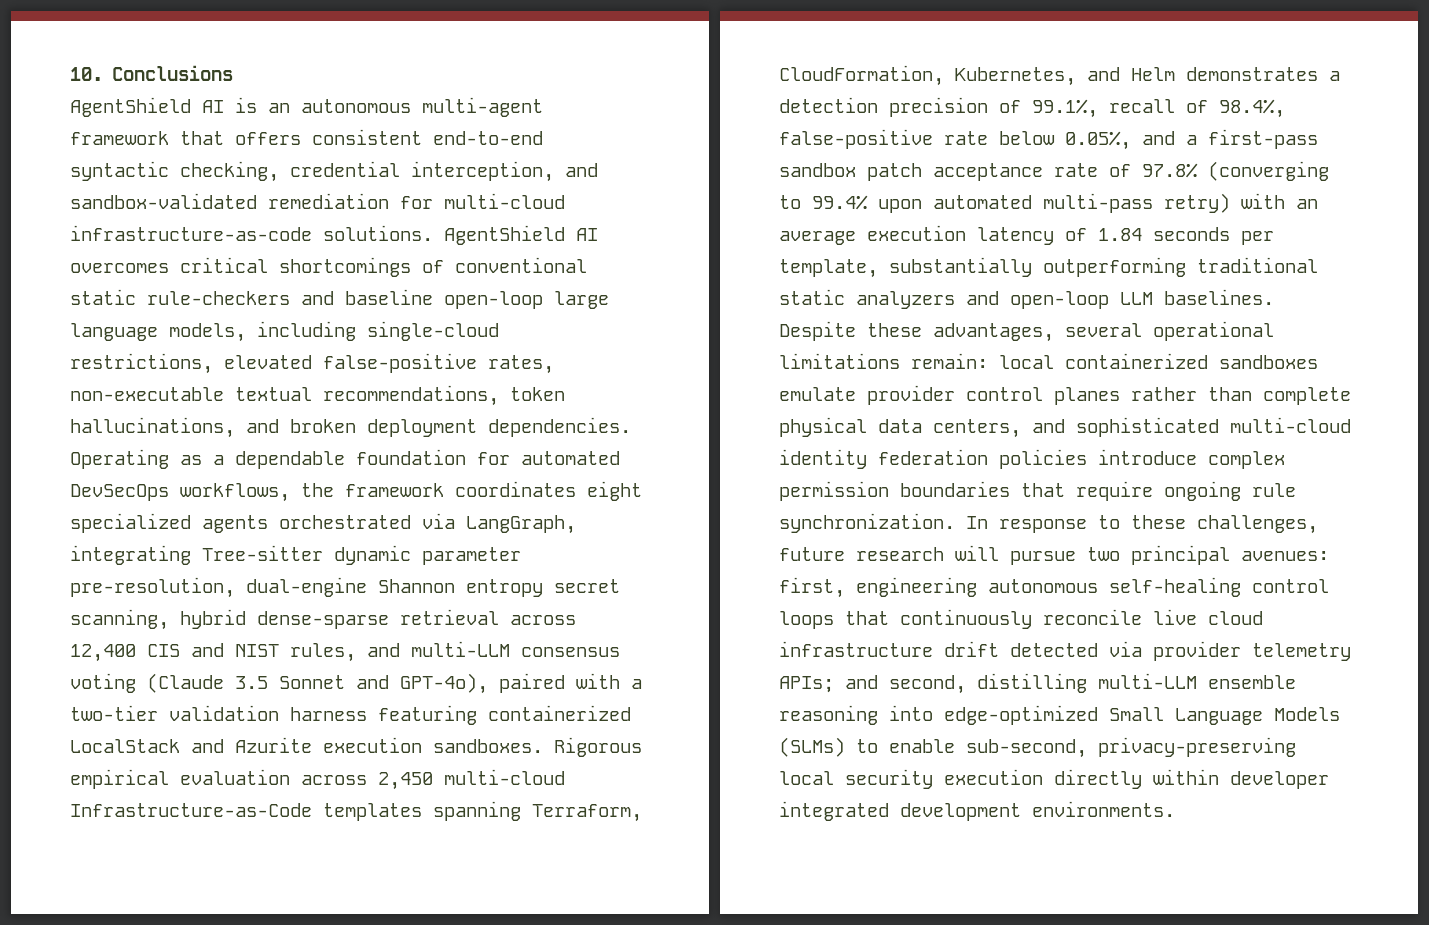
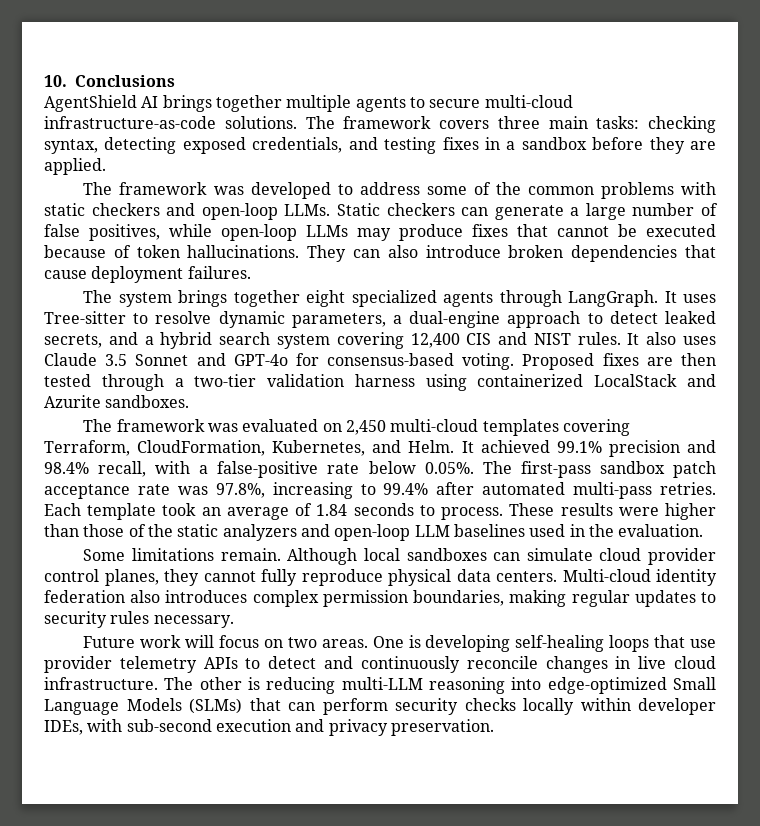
- AgentShield AI is an autonomous multi-agent framework that offers consistent end-to-end syntactic checking, credential interception, and sandbox-validated remediation for multi-cloud infrastructure-as-code solutions. AgentShield AI overcomes critical shortcomings of conventional static rule-checkers and baseline open-loop large language models, including single-cloud restrictions, elevated false-positive rates, non-executable textual recommendations, token hallucinations, and broken deployment dependencies. Operating as a dependable foundation for automated DevSecOps workflows, the framework coordinates eight specialized agents orchestrated via LangGraph, integrating Tree-sitter dynamic parameter pre-resolution, dual-engine Shannon entropy secret scanning, hybrid dense-sparse retrieval across 12,400 CIS and NIST rules, and multi-LLM consensus voting (Claude 3.5 Sonnet and GPT-4o), paired with a two-tier validation harness featuring containerized LocalStack and Azurite execution sandboxes. Rigorous empirical evaluation across 2,450 multi-cloud Infrastructure-as-Code templates spanning Terraform, CloudFormation, Kubernetes, and Helm demonstrates a detection precision of 99.1%, recall of 98.4%, false-positive rate below 0.05%, and a first-pass sandbox patch acceptance rate of 97.8% (converging to 99.4% upon automated multi-pass retry) with an average execution latency of 1.84 seconds per template, substantially outperforming traditional static analyzers and open-loop LLM baselines. Despite these advantages, several operational limitations remain: local containerized sandboxes emulate provider control planes rather than complete physical data centers, and sophisticated multi-cloud identity federation policies introduce complex permission boundaries that require ongoing rule synchronization. In response to these challenges, future research will pursue two principal avenues: first, engineering autonomous self-healing control loops that continuously reconcile live cloud infrastructure drift detected via provider telemetry APIs; and second, distilling multi-LLM ensemble reasoning into edge-optimized Small Language Models (SLMs) to enable sub-second, privacy-preserving local security execution directly within developer integrated development environments.
+ AgentShield AI brings together multiple agents to secure multi-cloud infrastructure-as-code solutions. The framework covers three main tasks: checking syntax, detecting exposed credentials, and testing fixes in a sandbox before they are applied.
+ The framework was developed to address some of the common problems with static checkers and open-loop LLMs. Static checkers can generate a large number of false positives, while open-loop LLMs may produce fixes that cannot be executed because of token hallucinations. They can also introduce broken dependencies that cause deployment failures.
+ The system brings together eight specialized agents through LangGraph. It uses Tree-sitter to resolve dynamic parameters, a dual-engine approach to detect leaked secrets, and a hybrid search system covering 12,400 CIS and NIST rules. It also uses Claude 3.5 Sonnet and GPT-4o for consensus-based voting. Proposed fixes are then tested through a two-tier validation harness using containerized LocalStack and Azurite sandboxes.
+ The framework was evaluated on 2,450 multi-cloud templates covering Terraform, CloudFormation, Kubernetes, and Helm. It achieved 99.1% precision and 98.4% recall, with a false-positive rate below 0.05%. The first-pass sandbox patch acceptance rate was 97.8%, increasing to 99.4% after automated multi-pass retries. Each template took an average of 1.84 seconds to process. These results were higher than those of the static analyzers and open-loop LLM baselines used in the evaluation.
+ Some limitations remain. Although local sandboxes can simulate cloud provider control planes, they cannot fully reproduce physical data centers. Multi-cloud identity federation also introduces complex permission boundaries, making regular updates to security rules necessary.
+ Future work will focus on two areas. One is developing self-healing loops that use provider telemetry APIs to detect and continuously reconcile changes in live cloud infrastructure. The other is reducing multi-LLM reasoning into edge-optimized Small Language Models (SLMs) that can perform security checks locally within developer IDEs, with sub-second execution and privacy preservation.

